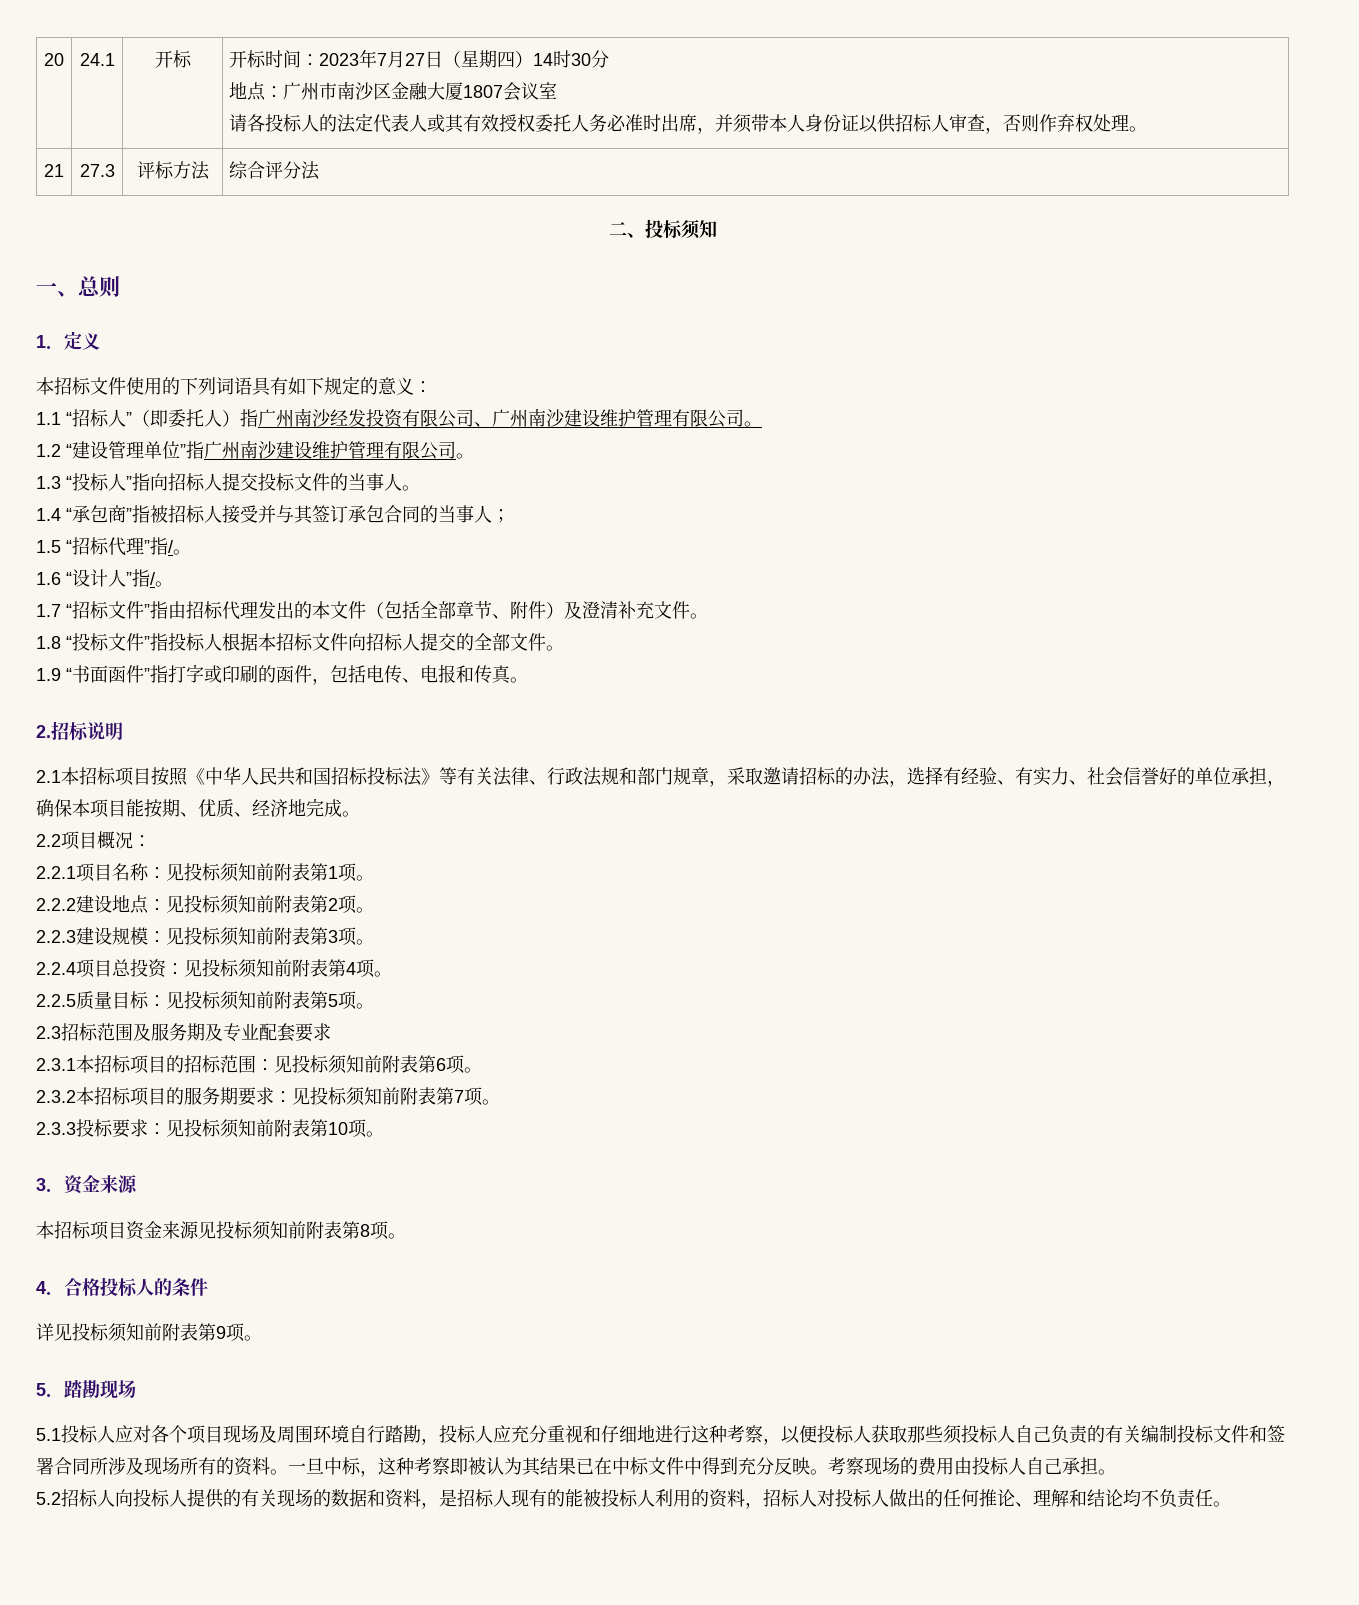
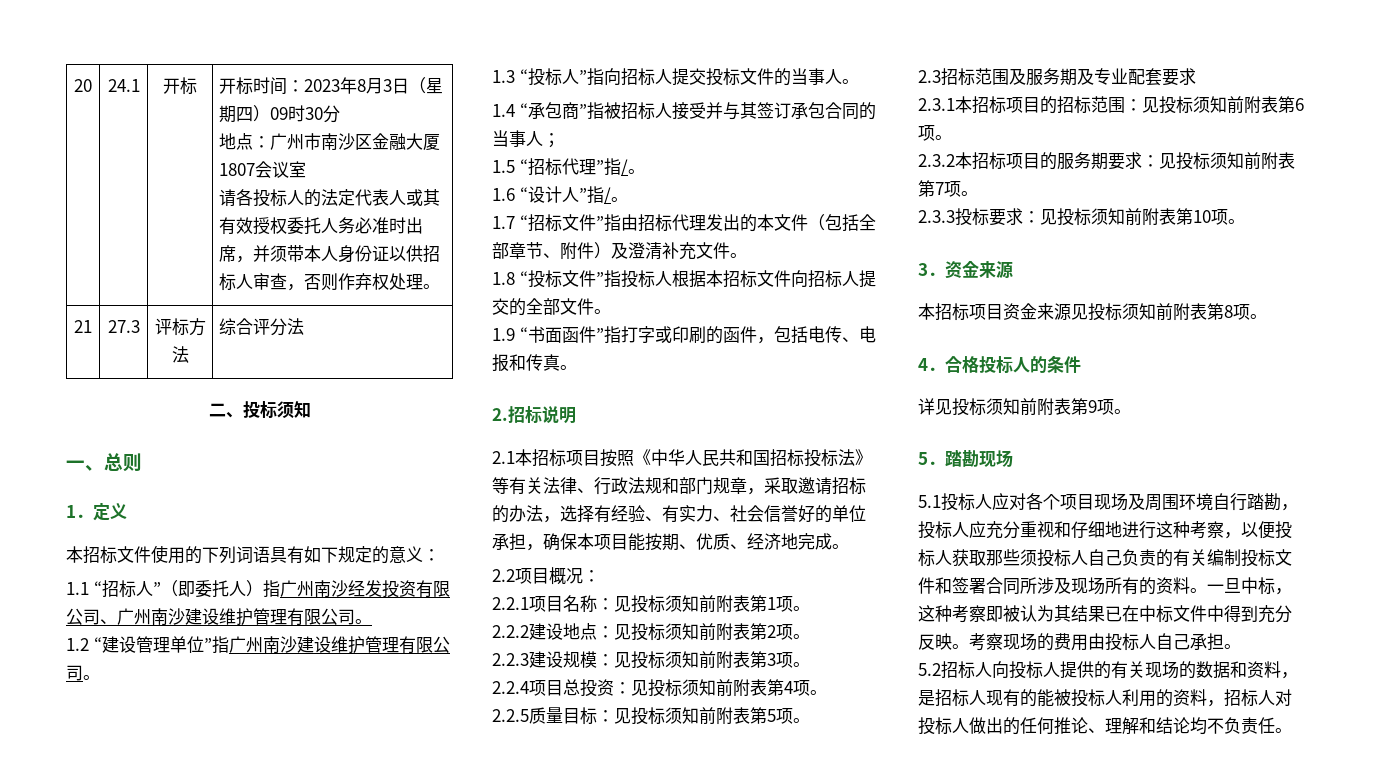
- 开标时间：2023年7月27日（星期四）14时30分
+ 开标时间：2023年8月3日（星期四）09时30分

